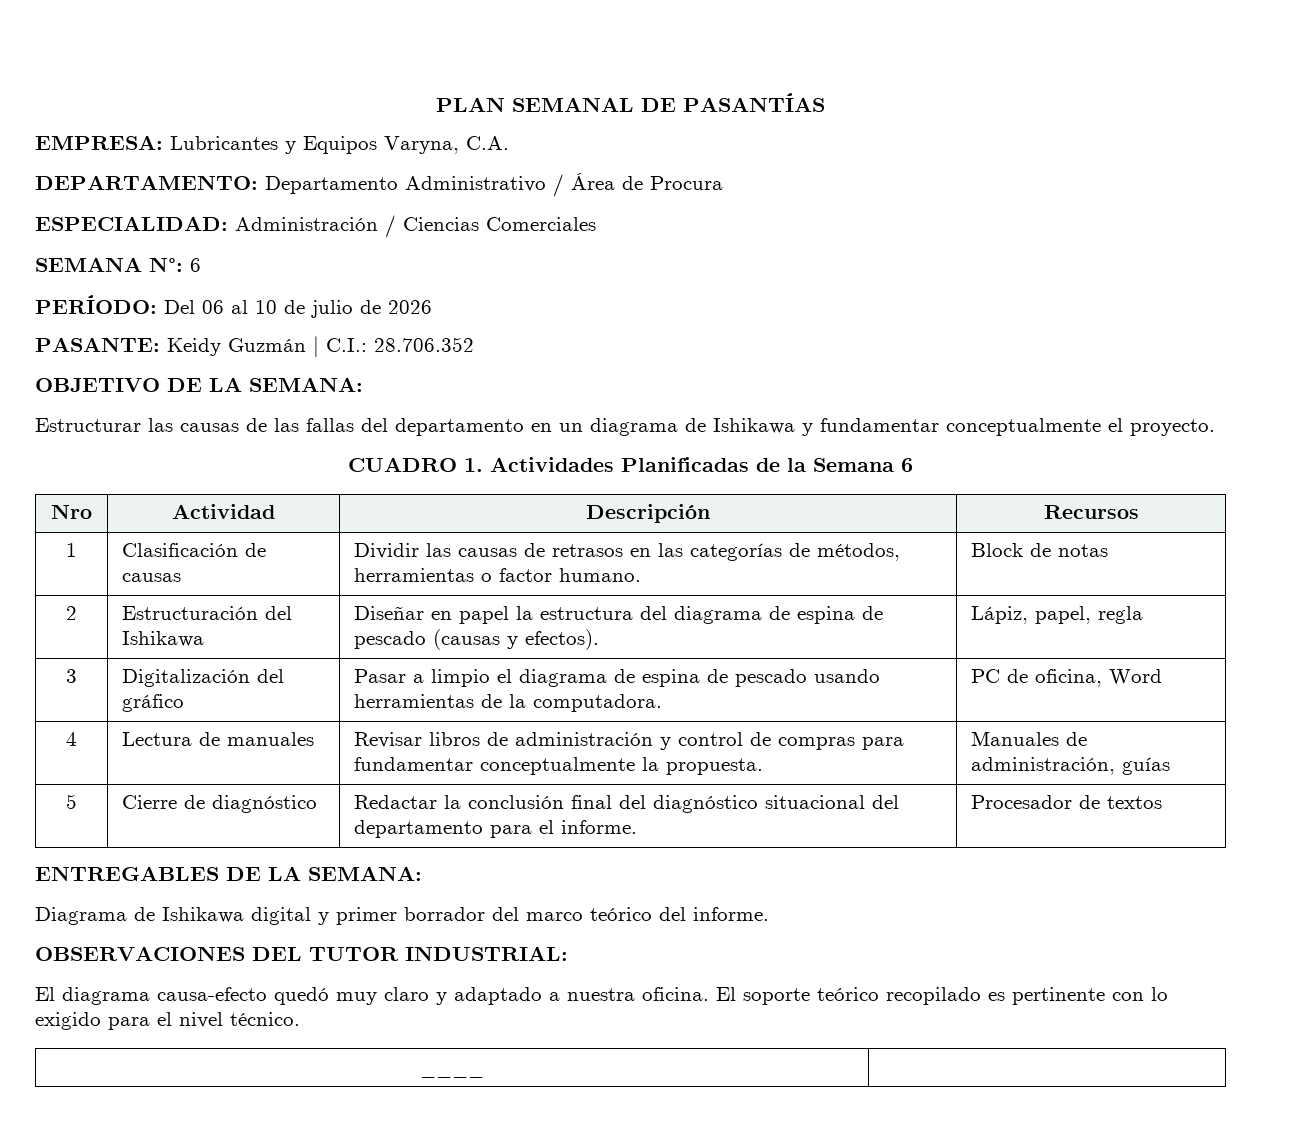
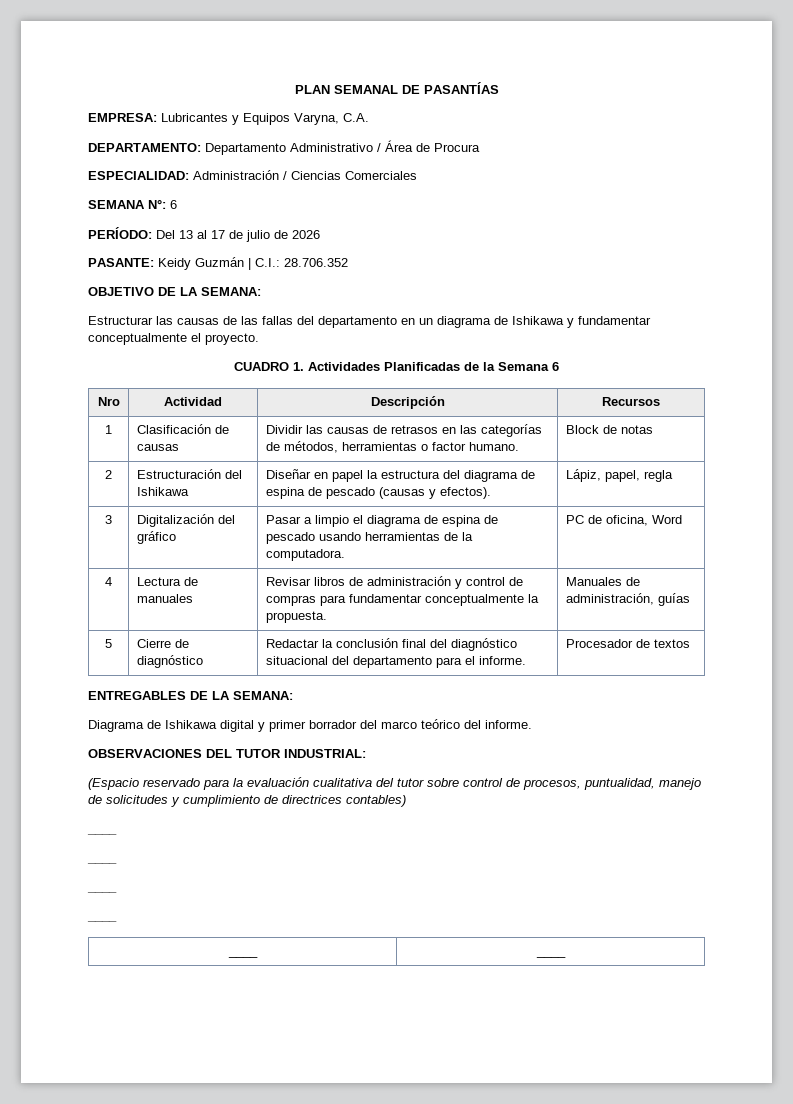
- PERÍODO: Del 06 al 10 de julio de 2026
+ PERÍODO: Del 13 al 17 de julio de 2026
- El diagrama causa-efecto quedó muy claro y adaptado a nuestra oficina. El soporte teórico recopilado es pertinente con lo exigido para el nivel técnico.
+ (Espacio reservado para la evaluación cualitativa del tutor sobre control de procesos, puntualidad, manejo de solicitudes y cumplimiento de directrices contables)
+ ____
+ ____
+ ____
+ ____
- ____ |
+ ____ | ____

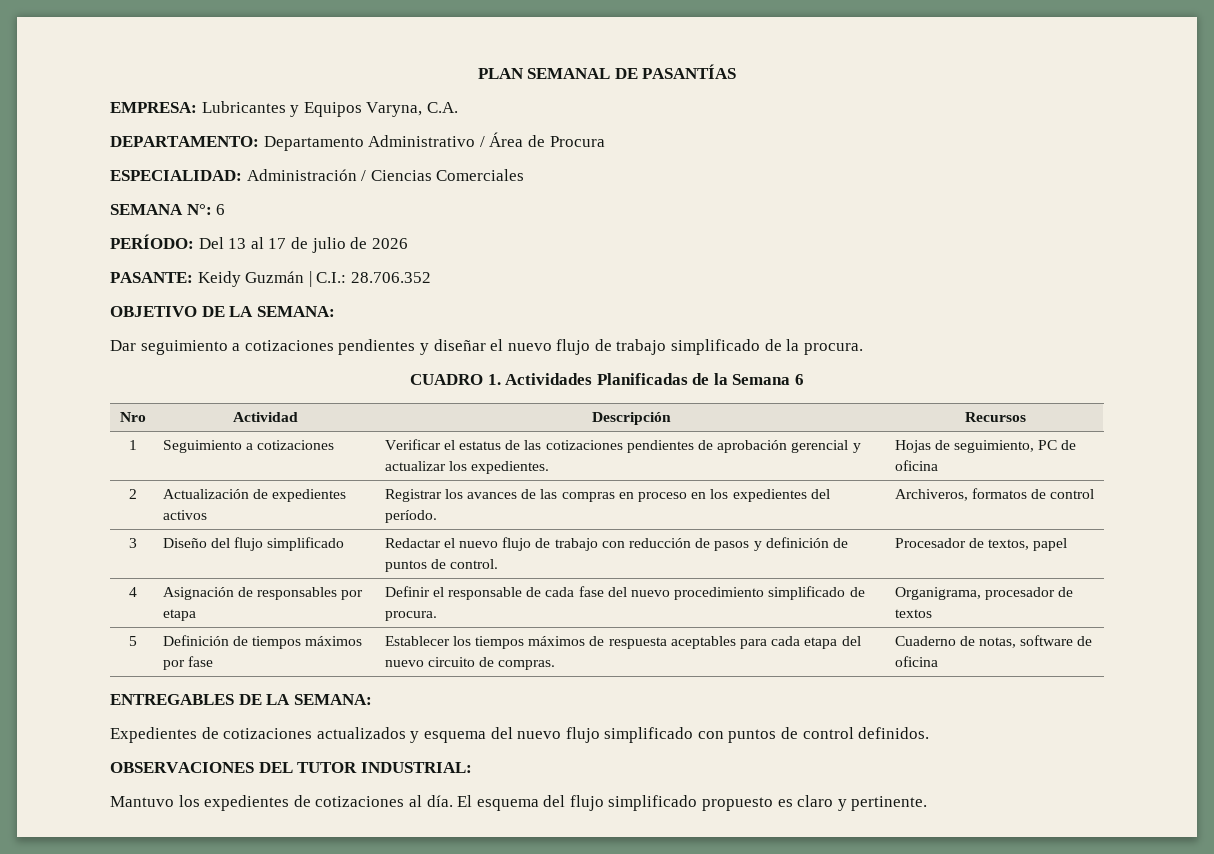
- Estructurar las causas de las fallas del departamento en un diagrama de Ishikawa y fundamentar conceptualmente el proyecto.
+ Dar seguimiento a cotizaciones pendientes y diseñar el nuevo flujo de trabajo simplificado de la procura.
- 1 | Clasificación de causas | Dividir las causas de retrasos en las categorías de métodos, herramientas o factor humano. | Block de notas
- 2 | Estructuración del Ishikawa | Diseñar en papel la estructura del diagrama de espina de pescado (causas y efectos). | Lápiz, papel, regla
- 3 | Digitalización del gráfico | Pasar a limpio el diagrama de espina de pescado usando herramientas de la computadora. | PC de oficina, Word
- 4 | Lectura de manuales | Revisar libros de administración y control de compras para fundamentar conceptualmente la propuesta. | Manuales de administración, guías
- 5 | Cierre de diagnóstico | Redactar la conclusión final del diagnóstico situacional del departamento para el informe. | Procesador de textos
+ 1 | Seguimiento a cotizaciones | Verificar el estatus de las cotizaciones pendientes de aprobación gerencial y actualizar los expedientes. | Hojas de seguimiento, PC de oficina
+ 2 | Actualización de expedientes activos | Registrar los avances de las compras en proceso en los expedientes del período. | Archiveros, formatos de control
+ 3 | Diseño del flujo simplificado | Redactar el nuevo flujo de trabajo con reducción de pasos y definición de puntos de control. | Procesador de textos, papel
+ 4 | Asignación de responsables por etapa | Definir el responsable de cada fase del nuevo procedimiento simplificado de procura. | Organigrama, procesador de textos
+ 5 | Definición de tiempos máximos por fase | Establecer los tiempos máximos de respuesta aceptables para cada etapa del nuevo circuito de compras. | Cuaderno de notas, software de oficina
  ENTREGABLES DE LA SEMANA:
- Diagrama de Ishikawa digital y primer borrador del marco teórico del informe.
+ Expedientes de cotizaciones actualizados y esquema del nuevo flujo simplificado con puntos de control definidos.
  OBSERVACIONES DEL TUTOR INDUSTRIAL:
- (Espacio reservado para la evaluación cualitativa del tutor sobre control de procesos, puntualidad, manejo de solicitudes y cumplimiento de directrices contables)
- ____
- ____
- ____
- ____
- ____ | ____
+ Mantuvo los expedientes de cotizaciones al día. El esquema del flujo simplificado propuesto es claro y pertinente.

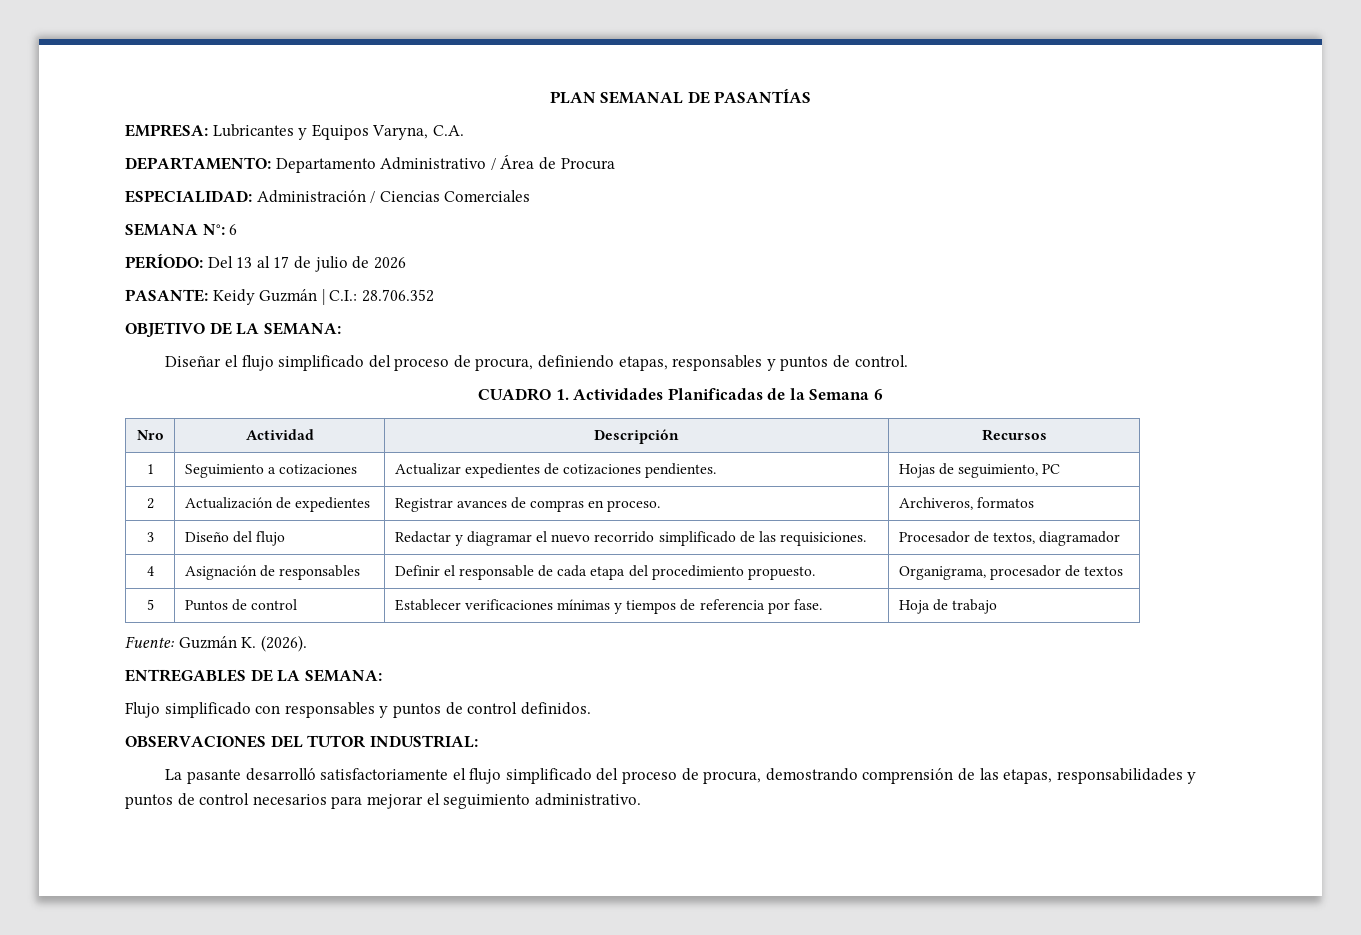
- Dar seguimiento a cotizaciones pendientes y diseñar el nuevo flujo de trabajo simplificado de la procura.
+ Diseñar el flujo simplificado del proceso de procura, definiendo etapas, responsables y puntos de control.
- 1 | Seguimiento a cotizaciones | Verificar el estatus de las cotizaciones pendientes de aprobación gerencial y actualizar los expedientes. | Hojas de seguimiento, PC de oficina
+ 1 | Seguimiento a cotizaciones | Actualizar expedientes de cotizaciones pendientes. | Hojas de seguimiento, PC
- 2 | Actualización de expedientes activos | Registrar los avances de las compras en proceso en los expedientes del período. | Archiveros, formatos de control
+ 2 | Actualización de expedientes | Registrar avances de compras en proceso. | Archiveros, formatos
- 3 | Diseño del flujo simplificado | Redactar el nuevo flujo de trabajo con reducción de pasos y definición de puntos de control. | Procesador de textos, papel
+ 3 | Diseño del flujo | Redactar y diagramar el nuevo recorrido simplificado de las requisiciones. | Procesador de textos, diagramador
- 4 | Asignación de responsables por etapa | Definir el responsable de cada fase del nuevo procedimiento simplificado de procura. | Organigrama, procesador de textos
+ 4 | Asignación de responsables | Definir el responsable de cada etapa del procedimiento propuesto. | Organigrama, procesador de textos
- 5 | Definición de tiempos máximos por fase | Establecer los tiempos máximos de respuesta aceptables para cada etapa del nuevo circuito de compras. | Cuaderno de notas, software de oficina
+ 5 | Puntos de control | Establecer verificaciones mínimas y tiempos de referencia por fase. | Hoja de trabajo
+ Fuente: Guzmán K. (2026).
  ENTREGABLES DE LA SEMANA:
- Expedientes de cotizaciones actualizados y esquema del nuevo flujo simplificado con puntos de control definidos.
+ Flujo simplificado con responsables y puntos de control definidos.
- Mantuvo los expedientes de cotizaciones al día. El esquema del flujo simplificado propuesto es claro y pertinente.
+ La pasante desarrolló satisfactoriamente el flujo simplificado del proceso de procura, demostrando comprensión de las etapas, responsabilidades y puntos de control necesarios para mejorar el seguimiento administrativo.

